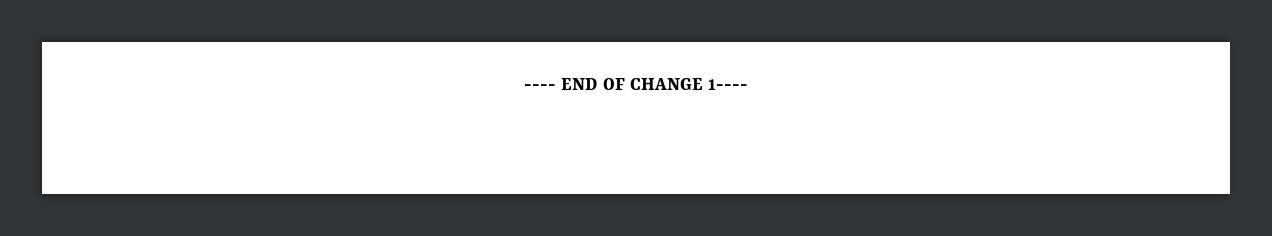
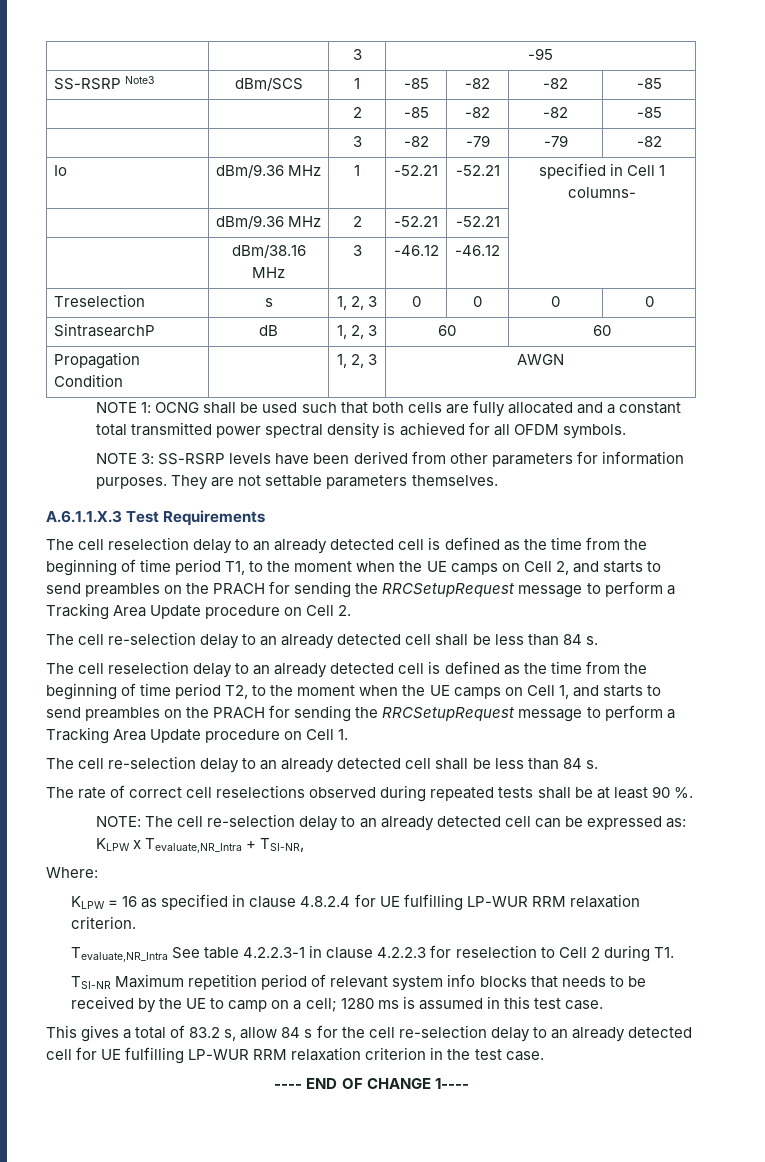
+ | | 3 | -95
+ SS-RSRP Note3 | dBm/SCS | 1 | -85 | -82 | -82 | -85
+ | | 2 | -85 | -82 | -82 | -85
+ | | 3 | -82 | -79 | -79 | -82
+ Io | dBm/9.36 MHz | 1 | -52.21 | -52.21 | specified in Cell 1 columns-
+ | dBm/9.36 MHz | 2 | -52.21 | -52.21 |
+ | dBm/38.16 MHz | 3 | -46.12 | -46.12 |
+ Treselection | s | 1, 2, 3 | 0 | 0 | 0 | 0
+ SintrasearchP | dB | 1, 2, 3 | 60 | 60
+ Propagation Condition | | 1, 2, 3 | AWGN
+ NOTE 1: OCNG shall be used such that both cells are fully allocated and a constant total transmitted power spectral density is achieved for all OFDM symbols.
+ NOTE 3: SS-RSRP levels have been derived from other parameters for information purposes. They are not settable parameters themselves.
+ A.6.1.1.X.3 Test Requirements
+ The cell reselection delay to an already detected cell is defined as the time from the beginning of time period T1, to the moment when the UE camps on Cell 2, and starts to send preambles on the PRACH for sending the RRCSetupRequest message to perform a Tracking Area Update procedure on Cell 2.
+ The cell re-selection delay to an already detected cell shall be less than 84 s.
+ The cell reselection delay to an already detected cell is defined as the time from the beginning of time period T2, to the moment when the UE camps on Cell 1, and starts to send preambles on the PRACH for sending the RRCSetupRequest message to perform a Tracking Area Update procedure on Cell 1.
+ The cell re-selection delay to an already detected cell shall be less than 84 s.
+ The rate of correct cell reselections observed during repeated tests shall be at least 90 %.
+ NOTE: The cell re-selection delay to an already detected cell can be expressed as: KLPW x Tevaluate,NR_Intra + TSI-NR,
+ Where:
+ KLPW = 16 as specified in clause 4.8.2.4 for UE fulfilling LP-WUR RRM relaxation criterion.
+ Tevaluate,NR_Intra See table 4.2.2.3-1 in clause 4.2.2.3 for reselection to Cell 2 during T1.
+ TSI-NR Maximum repetition period of relevant system info blocks that needs to be received by the UE to camp on a cell; 1280 ms is assumed in this test case.
+ This gives a total of 83.2 s, allow 84 s for the cell re-selection delay to an already detected cell for UE fulfilling LP-WUR RRM relaxation criterion in the test case.

